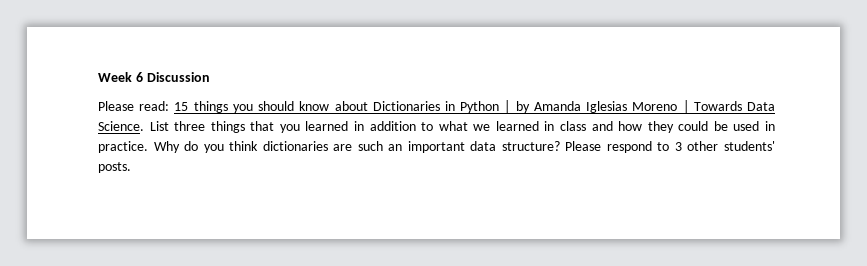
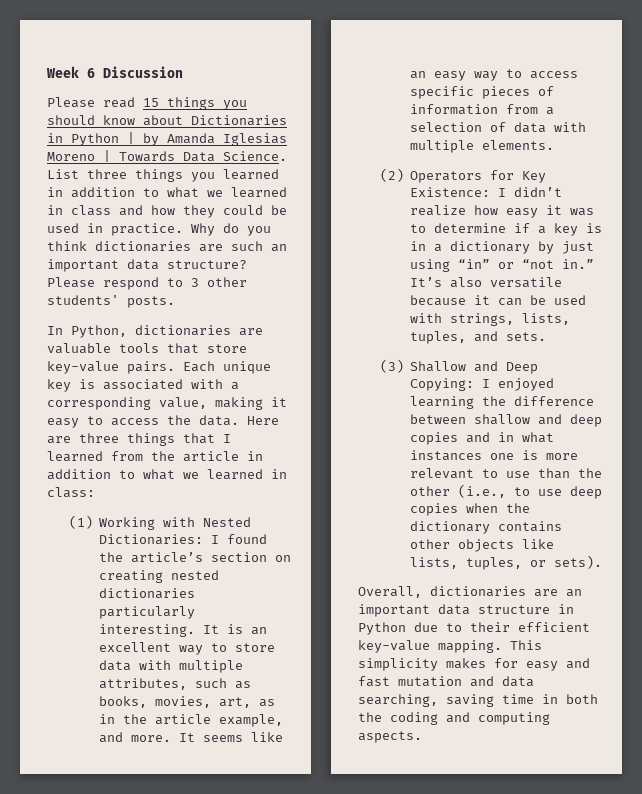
- Please read: 15 things you should know about Dictionaries in Python | by Amanda Iglesias Moreno | Towards Data Science.
+ Please read 15 things you should know about Dictionaries in Python | by Amanda Iglesias Moreno | Towards Data Science.
- List three things that you learned in addition to what we learned in class and how they could be used in practice.
+ List three things you learned in addition to what we learned in class and how they could be used in practice.
+ In Python, dictionaries are valuable tools that store key-value pairs. Each unique key is associated with a corresponding value, making it easy to access the data. Here are three things that I learned from the article in addition to what we learned in class:
+ (1) Working with Nested Dictionaries: I found the article’s section on creating nested dictionaries particularly interesting. It is an excellent way to store data with multiple attributes, such as books, movies, art, as in the article example, and more. It seems like an easy way to access specific pieces of information from a selection of data with multiple elements.
+ (2) Operators for Key Existence: I didn’t realize how easy it was to determine if a key is in a dictionary by just using “in” or “not in.” It’s also versatile because it can be used with strings, lists, tuples, and sets.
+ (3) Shallow and Deep Copying: I enjoyed learning the difference between shallow and deep copies and in what instances one is more relevant to use than the other (i.e., to use deep copies when the dictionary contains other objects like lists, tuples, or sets).
+ Overall, dictionaries are an important data structure in Python due to their efficient key-value mapping. This simplicity makes for easy and fast mutation and data searching, saving time in both the coding and computing aspects.

